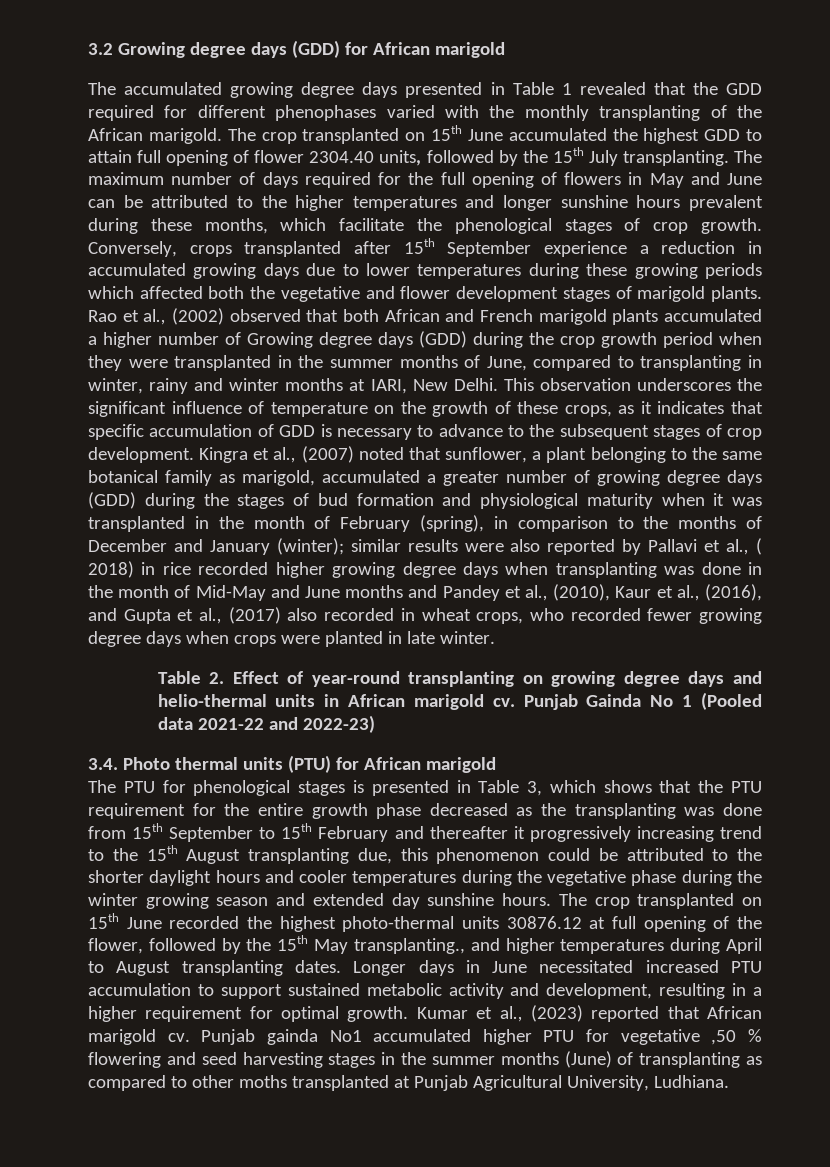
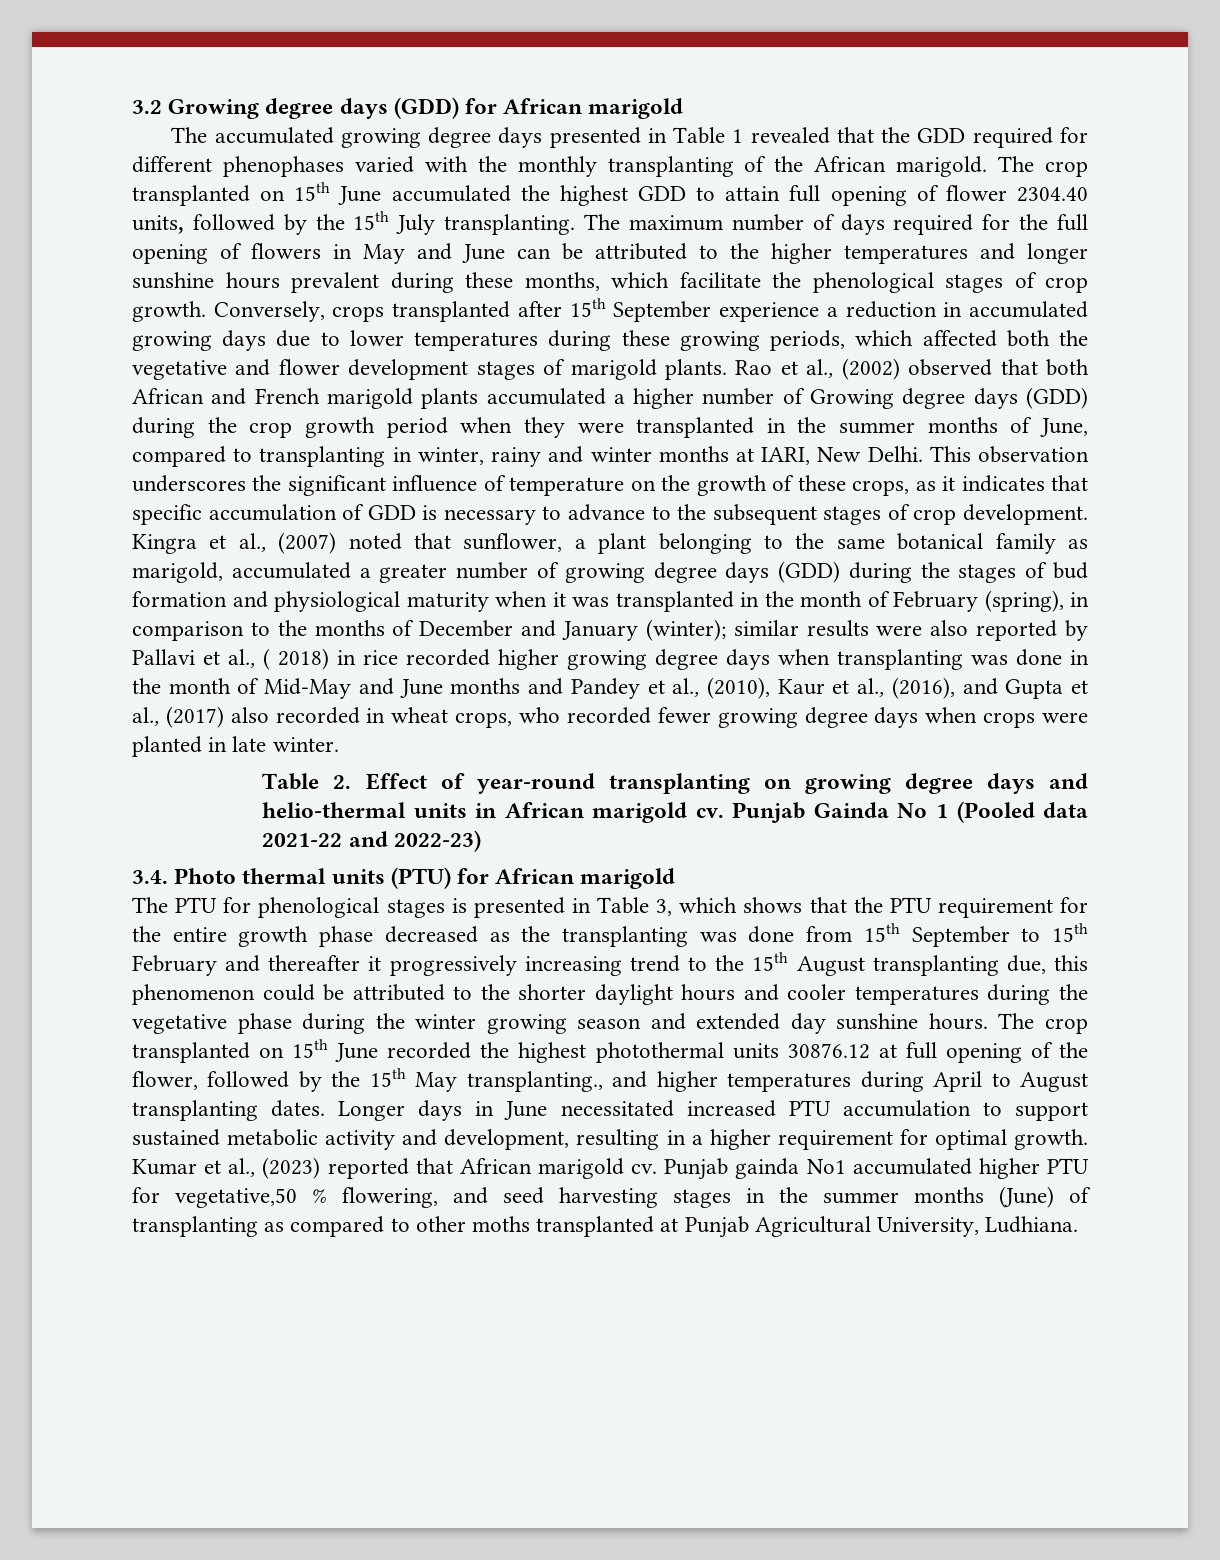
- Conversely, crops transplanted after 15th September experience a reduction in accumulated growing days due to lower temperatures during these growing periods which affected both the vegetative and flower development stages of marigold plants.
+ Conversely, crops transplanted after 15th September experience a reduction in accumulated growing days due to lower temperatures during these growing periods, which affected both the vegetative and flower development stages of marigold plants.
- The crop transplanted on 15th June recorded the highest photo-thermal units 30876.12 at full opening of the flower, followed by the 15th May transplanting., and higher temperatures during April to August transplanting dates.
+ The crop transplanted on 15th June recorded the highest photothermal units 30876.12 at full opening of the flower, followed by the 15th May transplanting., and higher temperatures during April to August transplanting dates.
- Punjab gainda No1 accumulated higher PTU for vegetative ,50 % flowering and seed harvesting stages in the summer months (June) of transplanting as compared to other moths transplanted at Punjab Agricultural University, Ludhiana.
+ Punjab gainda No1 accumulated higher PTU for vegetative,50 % flowering, and seed harvesting stages in the summer months (June) of transplanting as compared to other moths transplanted at Punjab Agricultural University, Ludhiana.

